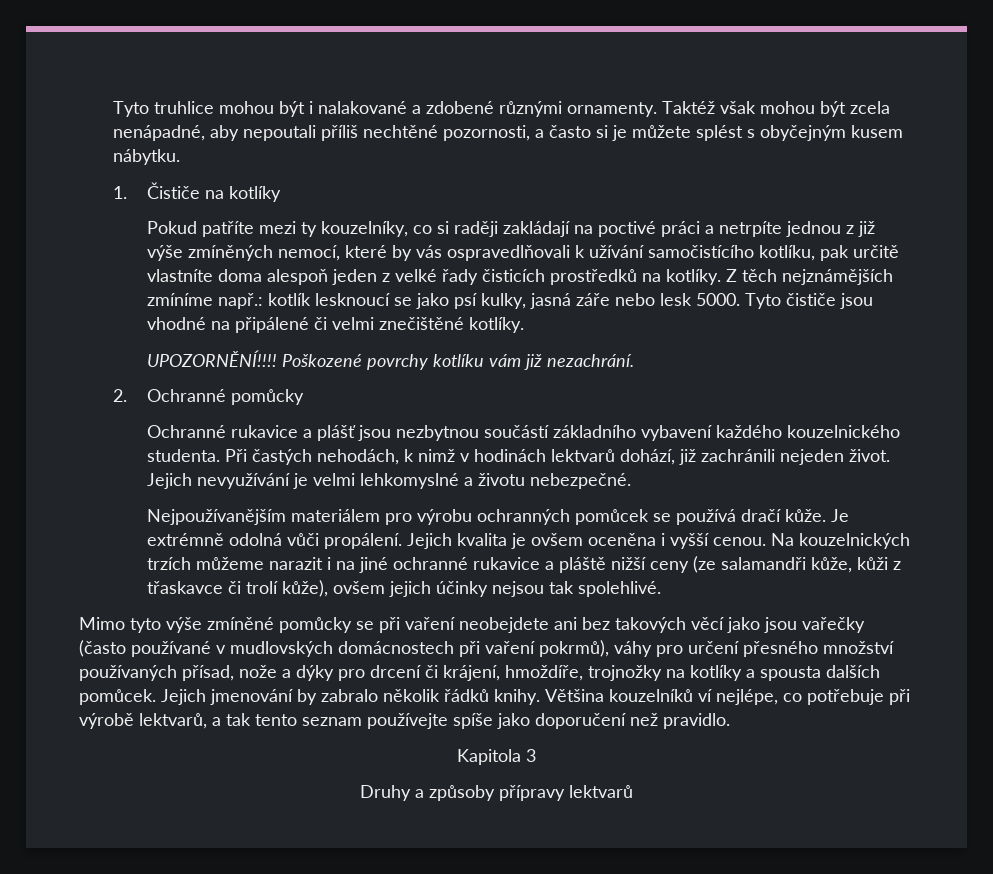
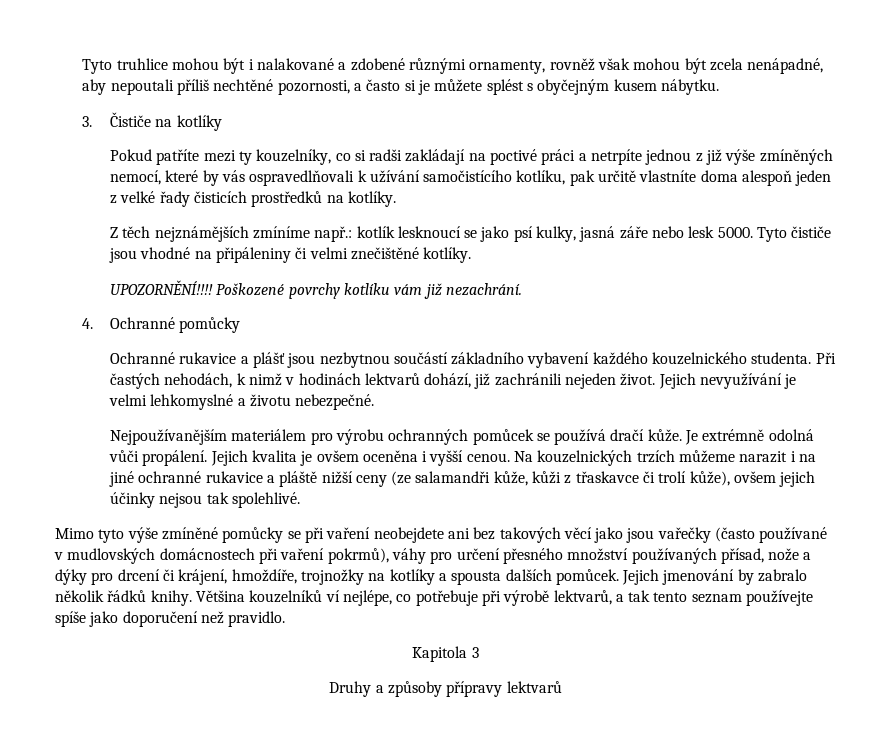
- Tyto truhlice mohou být i nalakované a zdobené různými ornamenty. Taktéž však mohou být zcela nenápadné, aby nepoutali příliš nechtěné pozornosti, a často si je můžete splést s obyčejným kusem nábytku.
+ Tyto truhlice mohou být i nalakované a zdobené různými ornamenty, rovněž však mohou být zcela nenápadné, aby nepoutali příliš nechtěné pozornosti, a často si je můžete splést s obyčejným kusem nábytku.
- 1. Čističe na kotlíky
+ 3. Čističe na kotlíky
- Pokud patříte mezi ty kouzelníky, co si raději zakládají na poctivé práci a netrpíte jednou z již výše zmíněných nemocí, které by vás ospravedlňovali k užívání samočistícího kotlíku, pak určitě vlastníte doma alespoň jeden z velké řady čisticích prostředků na kotlíky. Z těch nejznámějších zmíníme např.: kotlík lesknoucí se jako psí kulky, jasná záře nebo lesk 5000.
+ Pokud patříte mezi ty kouzelníky, co si radši zakládají na poctivé práci a netrpíte jednou z již výše zmíněných nemocí, které by vás ospravedlňovali k užívání samočistícího kotlíku, pak určitě vlastníte doma alespoň jeden z velké řady čisticích prostředků na kotlíky.
+ Z těch nejznámějších zmíníme např.: kotlík lesknoucí se jako psí kulky, jasná záře nebo lesk 5000.
- Tyto čističe jsou vhodné na připálené či velmi znečištěné kotlíky.
+ Tyto čističe jsou vhodné na připáleniny či velmi znečištěné kotlíky.
- 2. Ochranné pomůcky
+ 4. Ochranné pomůcky

